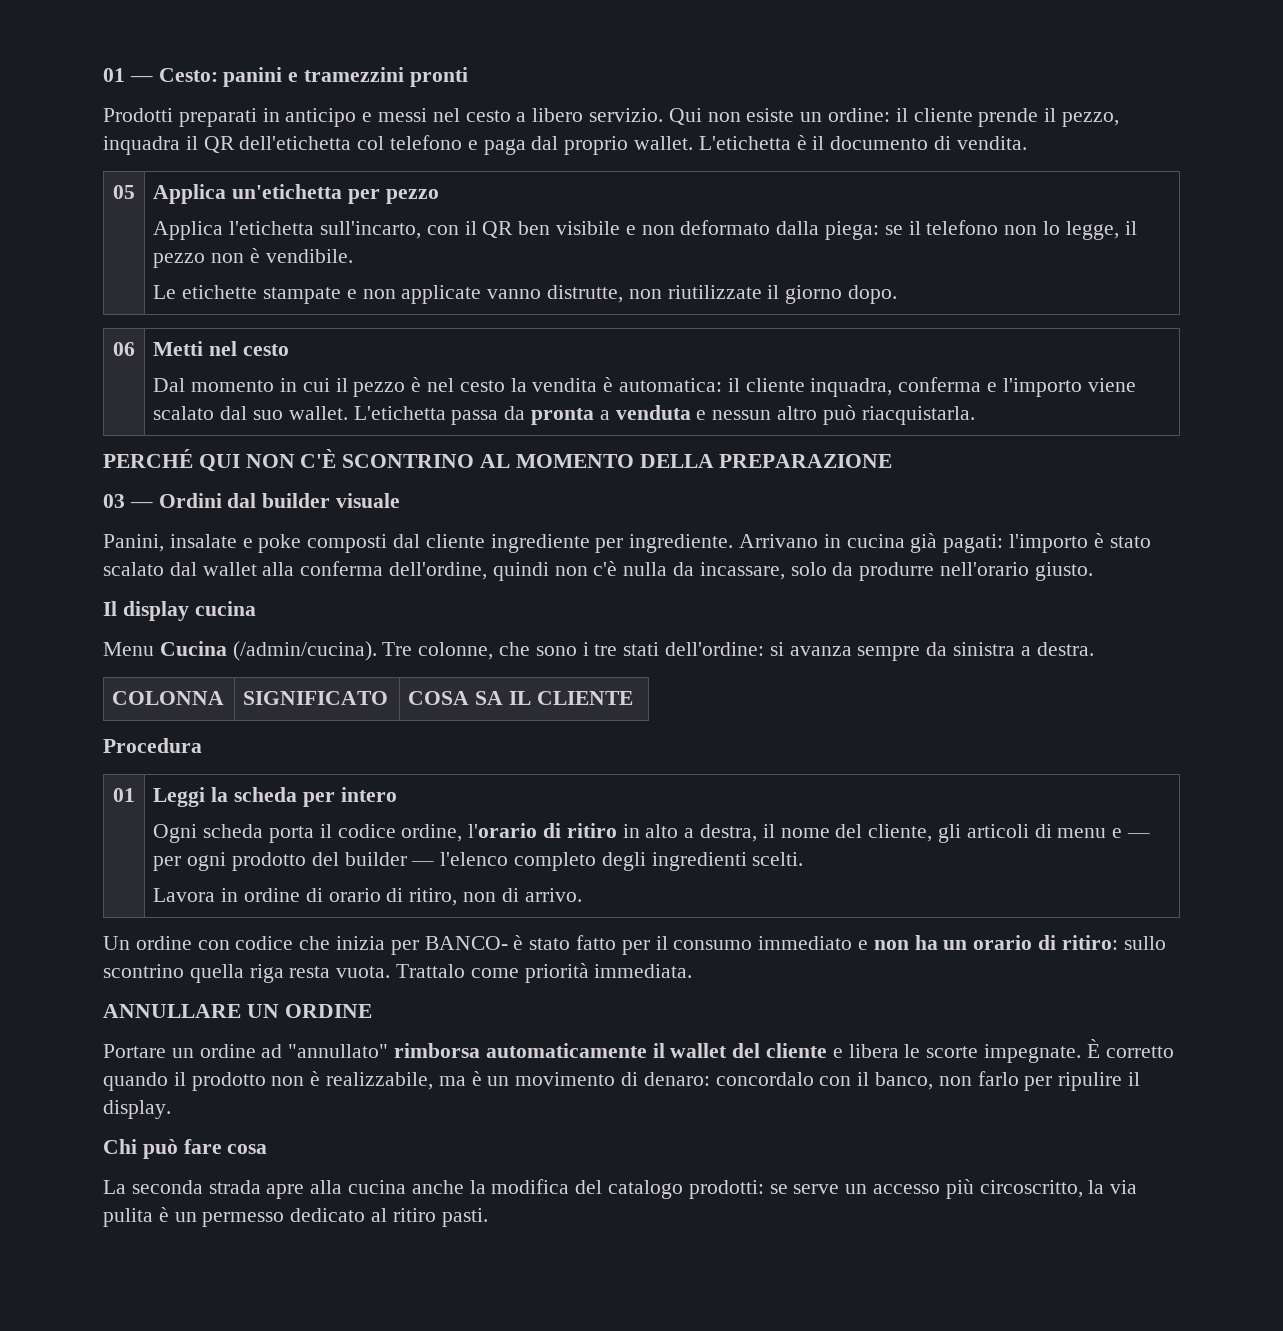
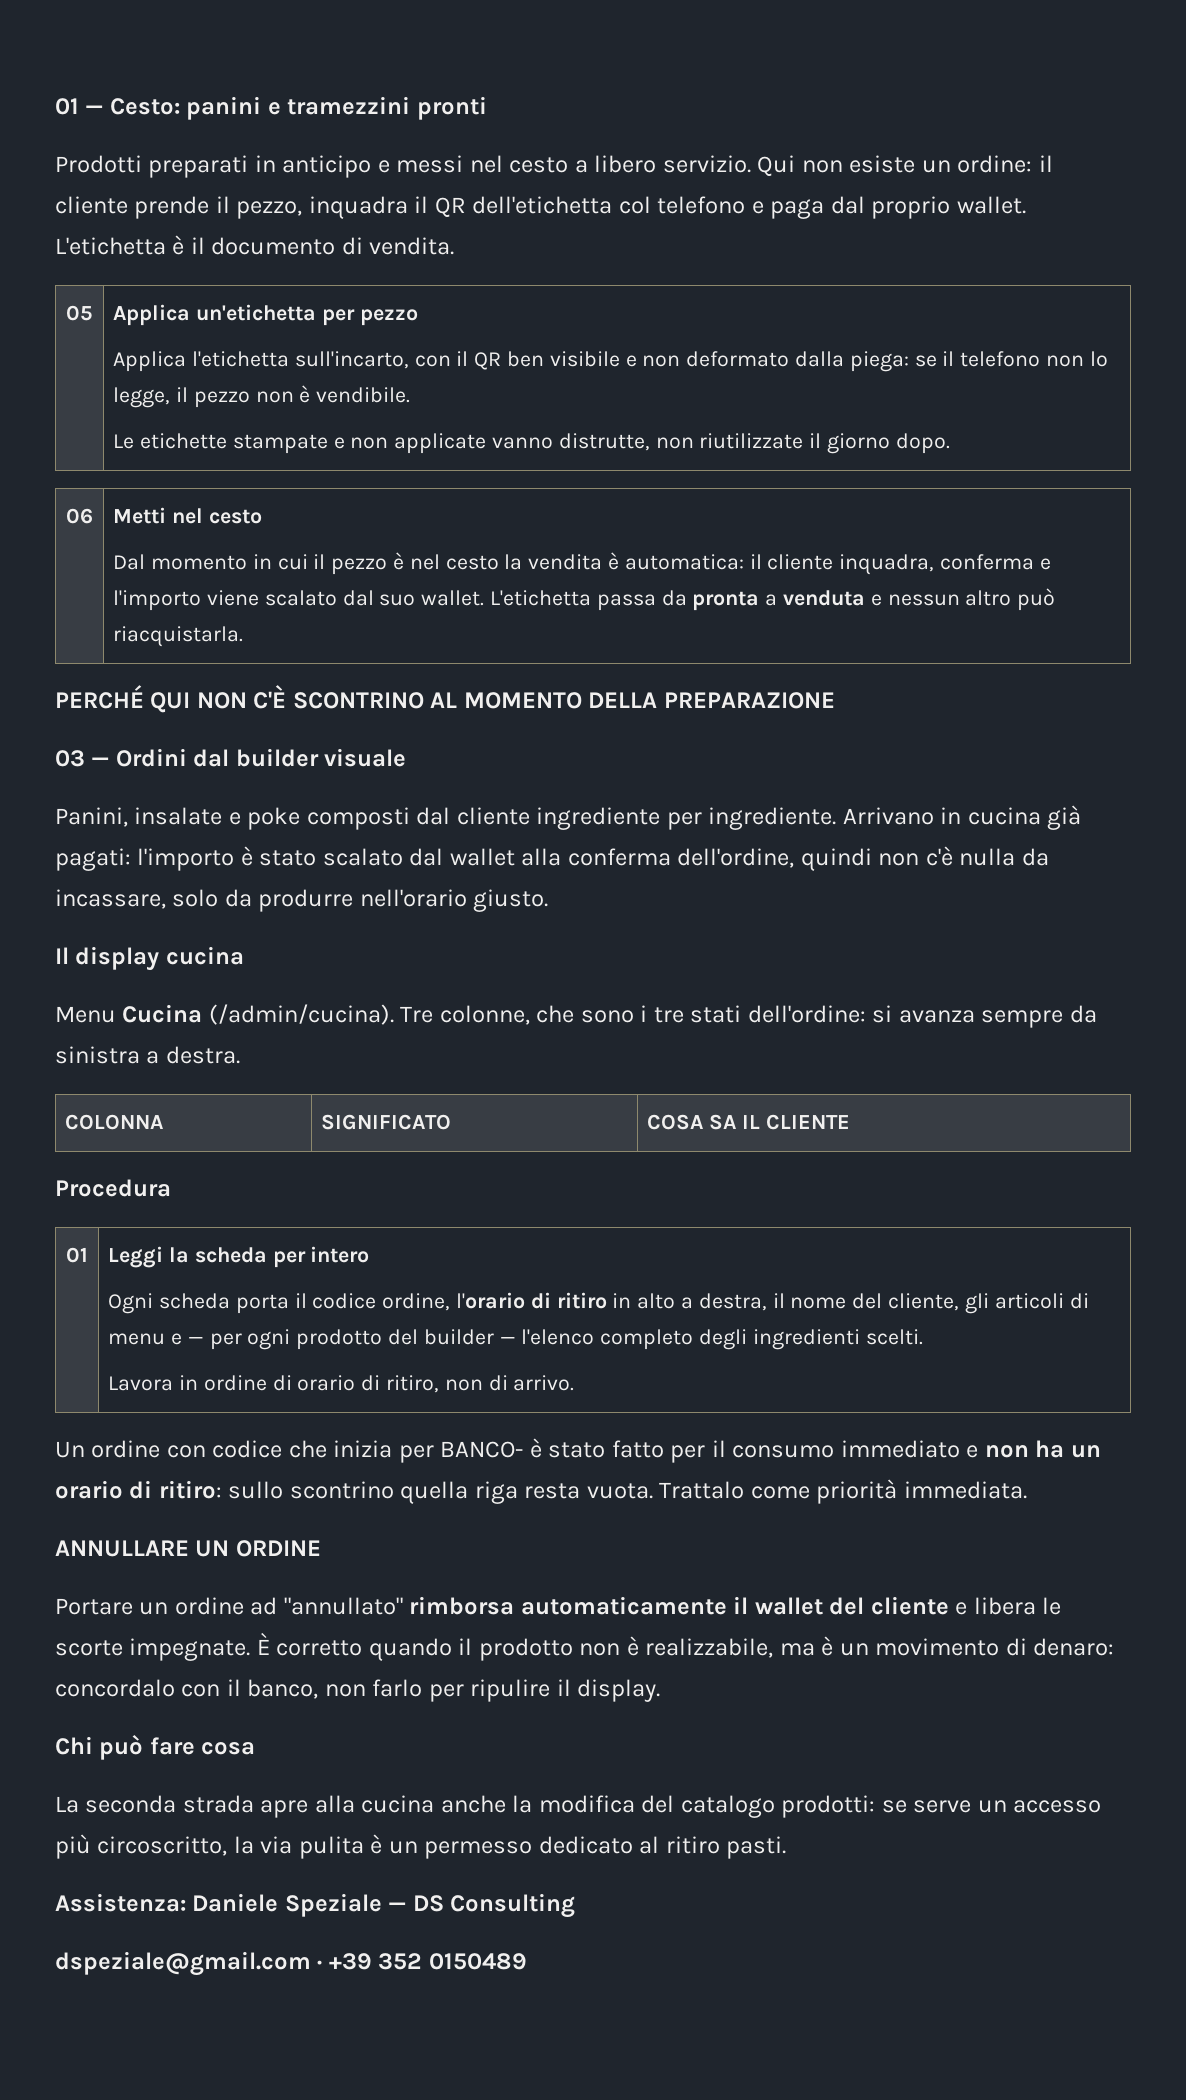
+ Assistenza: Daniele Speziale — DS Consulting
+ dspeziale@gmail.com · +39 352 0150489

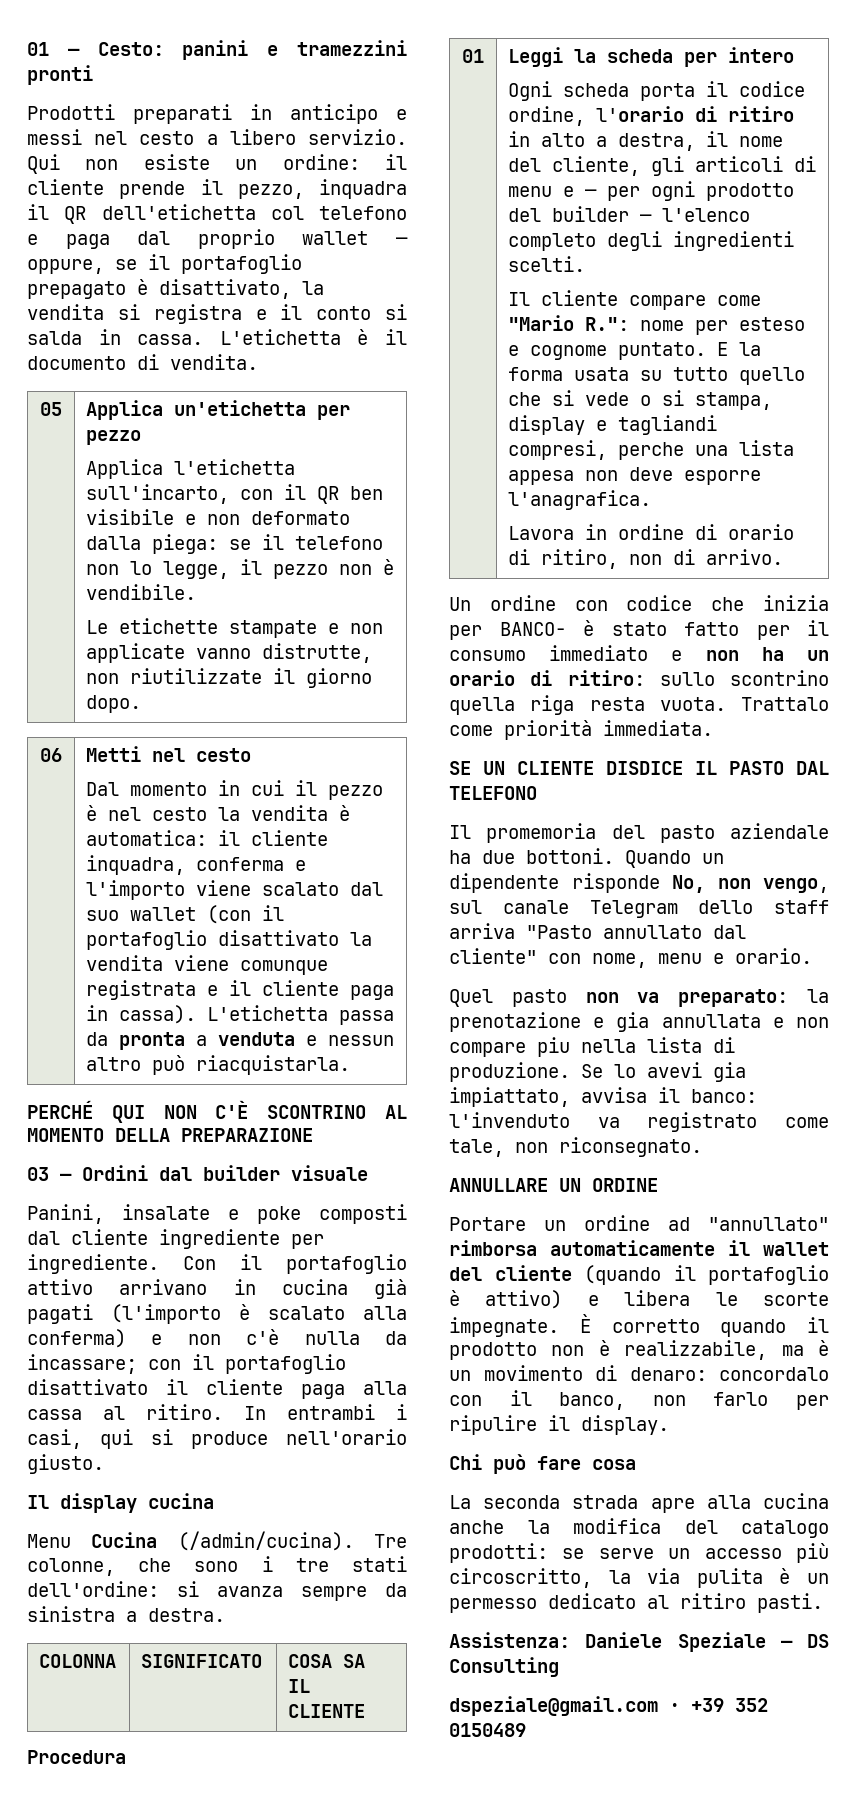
- Qui non esiste un ordine: il cliente prende il pezzo, inquadra il QR dell'etichetta col telefono e paga dal proprio wallet.
+ Qui non esiste un ordine: il cliente prende il pezzo, inquadra il QR dell'etichetta col telefono e paga dal proprio wallet — oppure, se il portafoglio prepagato è disattivato, la vendita si registra e il conto si salda in cassa.
- Dal momento in cui il pezzo è nel cesto la vendita è automatica: il cliente inquadra, conferma e l'importo viene scalato dal suo wallet.
+ Dal momento in cui il pezzo è nel cesto la vendita è automatica: il cliente inquadra, conferma e l'importo viene scalato dal suo wallet (con il portafoglio disattivato la vendita viene comunque registrata e il cliente paga in cassa).
- Arrivano in cucina già pagati: l'importo è stato scalato dal wallet alla conferma dell'ordine, quindi non c'è nulla da incassare, solo da produrre nell'orario giusto.
+ Con il portafoglio attivo arrivano in cucina già pagati (l'importo è scalato alla conferma) e non c'è nulla da incassare; con il portafoglio disattivato il cliente paga alla cassa al ritiro. In entrambi i casi, qui si produce nell'orario giusto.
+ Il cliente compare come "Mario R.": nome per esteso e cognome puntato. E la forma usata su tutto quello che si vede o si stampa, display e tagliandi compresi, perche una lista appesa non deve esporre l'anagrafica.
+ SE UN CLIENTE DISDICE IL PASTO DAL TELEFONO
+ Il promemoria del pasto aziendale ha due bottoni. Quando un dipendente risponde No, non vengo, sul canale Telegram dello staff arriva "Pasto annullato dal cliente" con nome, menu e orario.
+ Quel pasto non va preparato: la prenotazione e gia annullata e non compare piu nella lista di produzione. Se lo avevi gia impiattato, avvisa il banco: l'invenduto va registrato come tale, non riconsegnato.
- Portare un ordine ad "annullato" rimborsa automaticamente il wallet del cliente e libera le scorte impegnate.
+ Portare un ordine ad "annullato" rimborsa automaticamente il wallet del cliente (quando il portafoglio è attivo) e libera le scorte impegnate.

